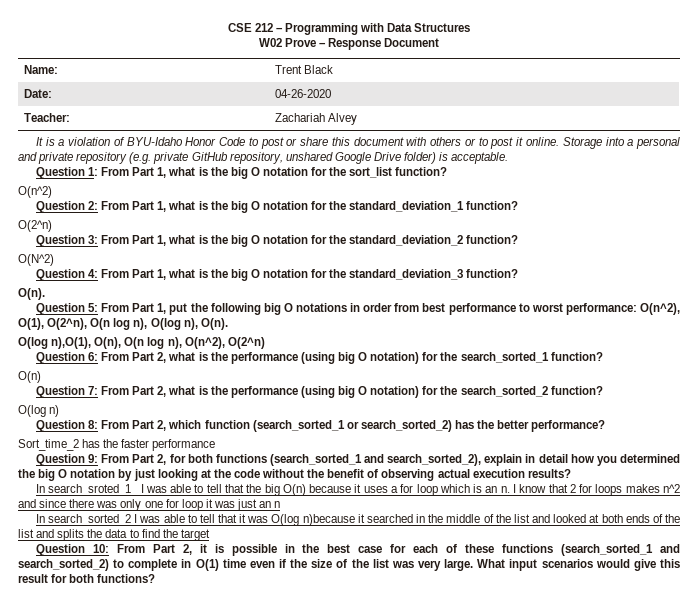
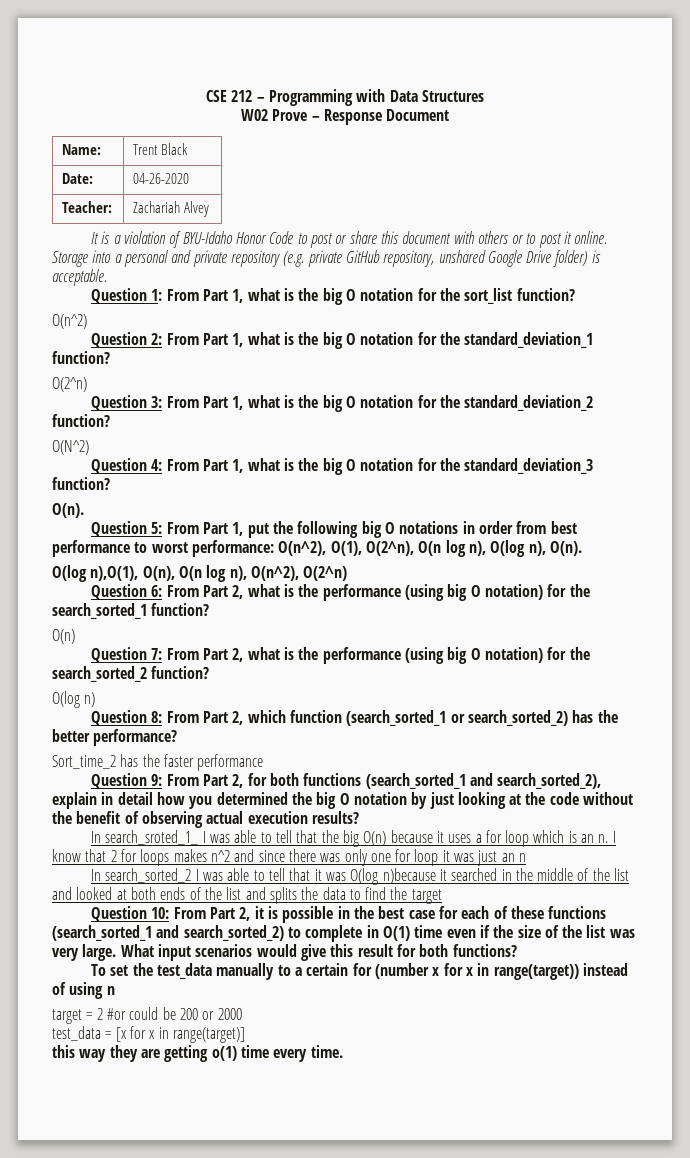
+ To set the test_data manually to a certain for (number x for x in range(target)) instead of using n
+ target = 2 #or could be 200 or 2000
+ test_data = [x for x in range(target)]
+ this way they are getting o(1) time every time.

